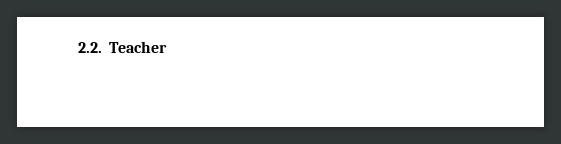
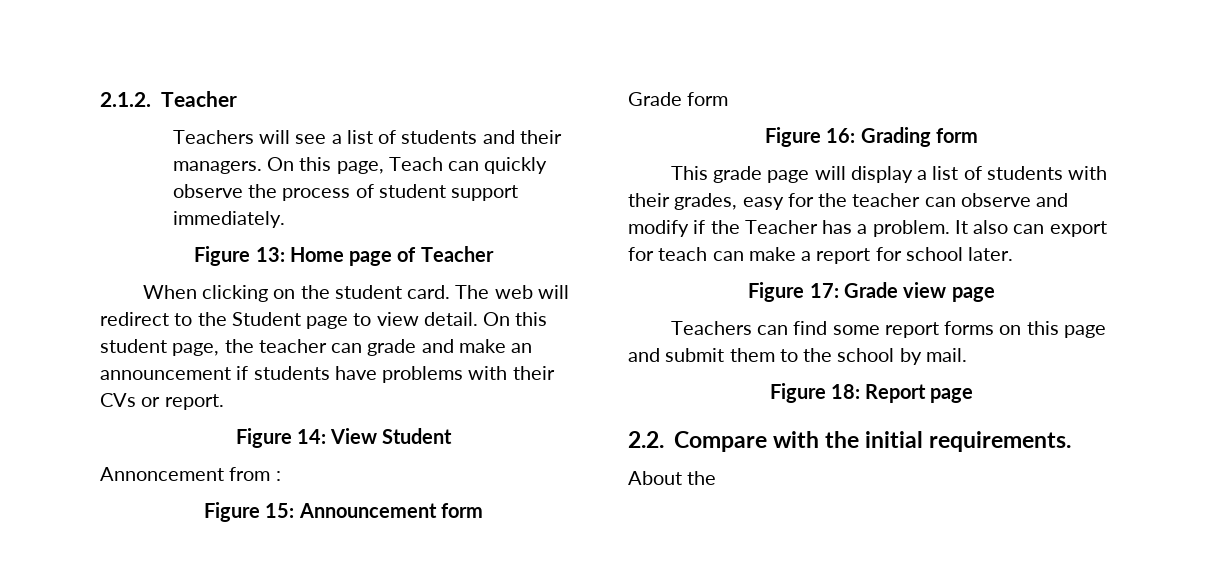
- 2.2. Teacher
+ 2.1.2. Teacher
+ Teachers will see a list of students and their managers. On this page, Teach can quickly observe the process of student support immediately.
+ Figure 13: Home page of Teacher
+ When clicking on the student card. The web will redirect to the Student page to view detail. On this student page, the teacher can grade and make an announcement if students have problems with their CVs or report.
+ Figure 14: View Student
+ Annoncement from :
+ Figure 15: Announcement form
+ Grade form
+ Figure 16: Grading form
+ This grade page will display a list of students with their grades, easy for the teacher can observe and modify if the Teacher has a problem. It also can export for teach can make a report for school later.
+ Figure 17: Grade view page
+ Teachers can find some report forms on this page and submit them to the school by mail.
+ Figure 18: Report page
+ 2.2. Compare with the initial requirements.
+ About the

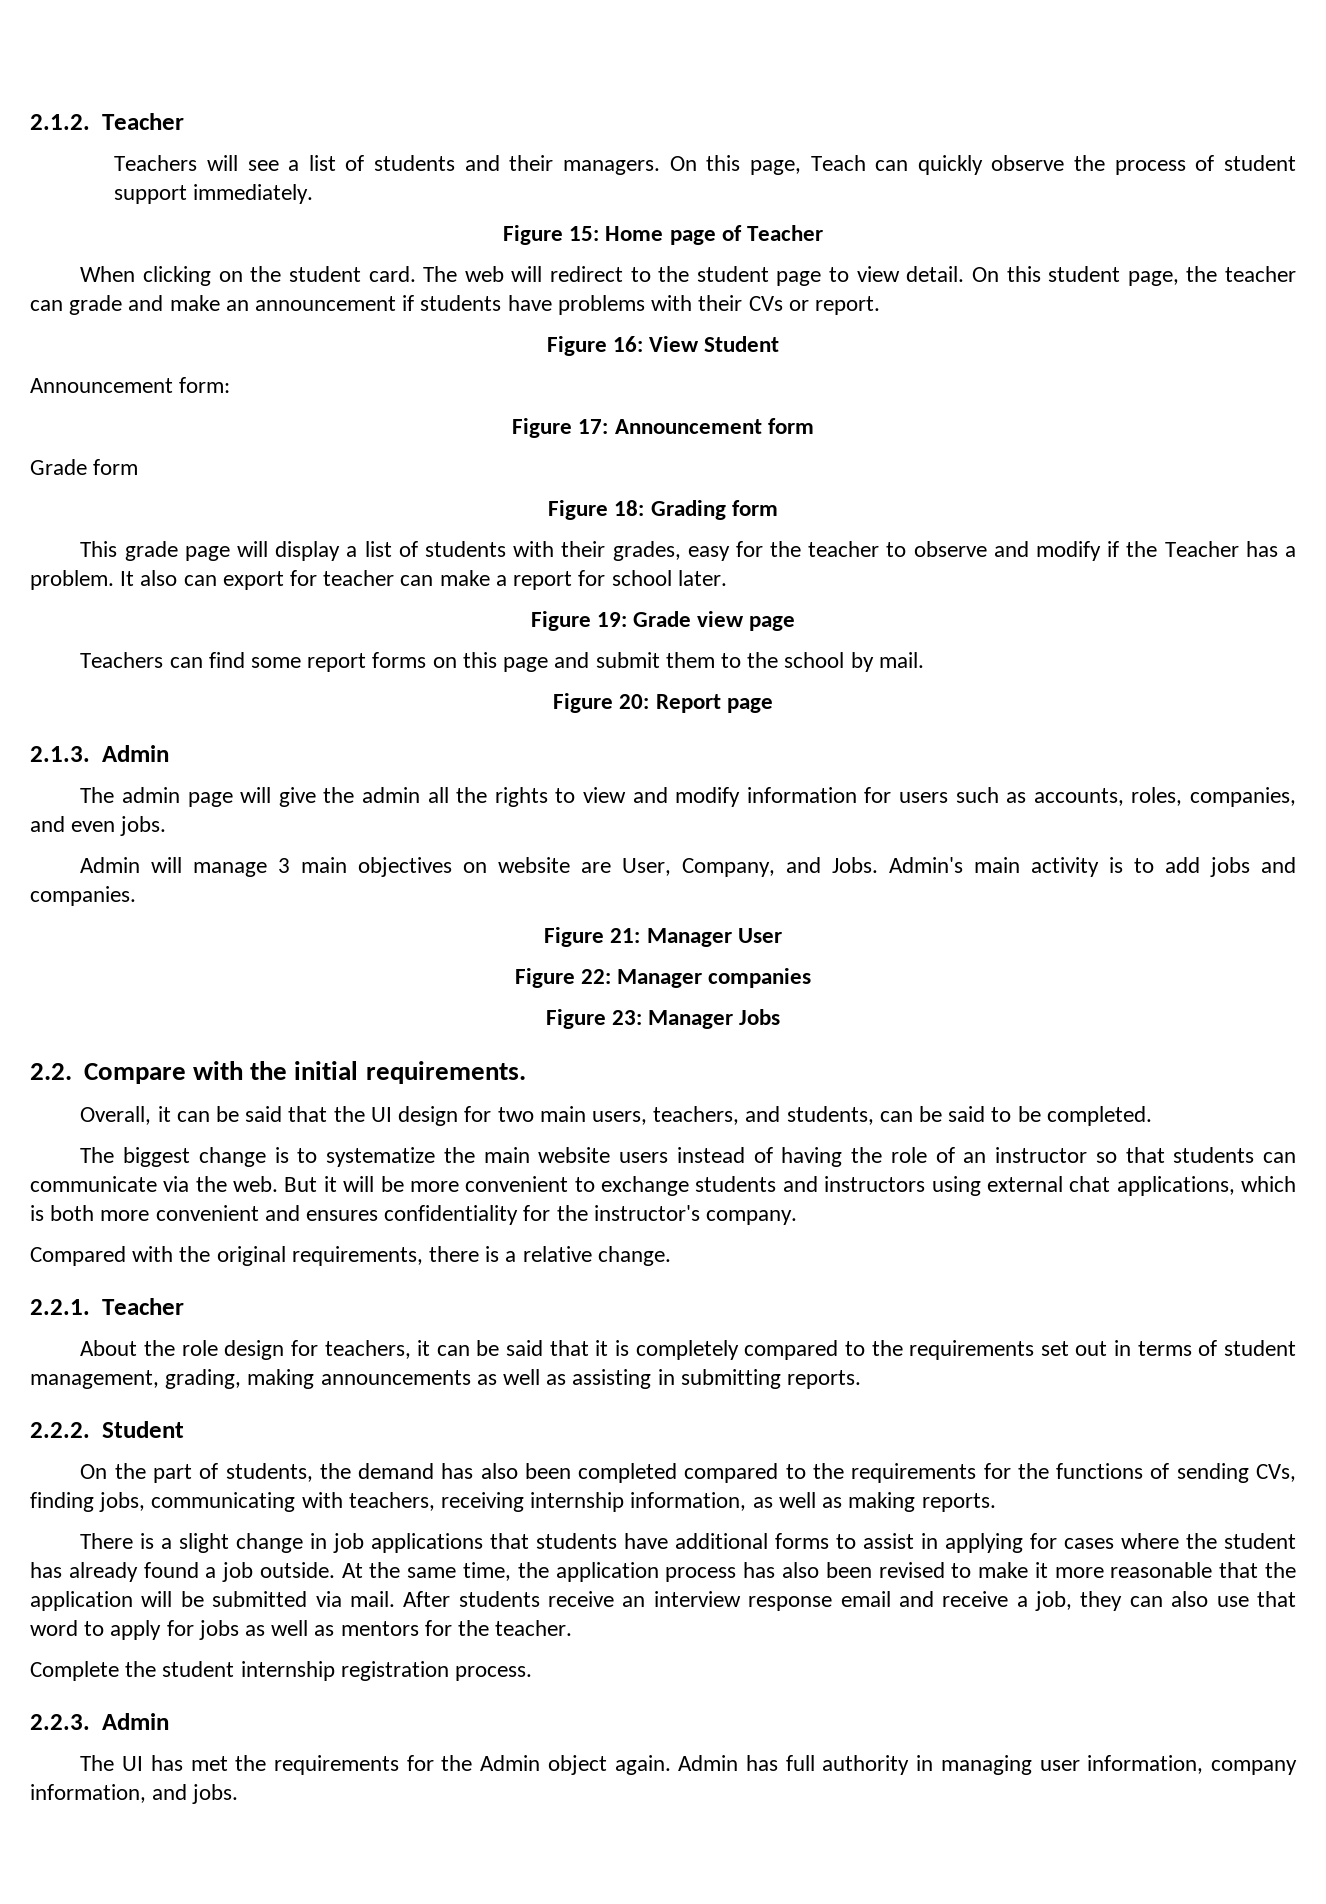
- Figure 13: Home page of Teacher
+ Figure 15: Home page of Teacher
- The web will redirect to the Student page to view detail.
+ The web will redirect to the student page to view detail.
- Figure 14: View Student
+ Figure 16: View Student
- Annoncement from :
- Figure 15: Announcement form
+ Announcement form:
+ Figure 17: Announcement form
- Figure 16: Grading form
+ Figure 18: Grading form
- This grade page will display a list of students with their grades, easy for the teacher can observe and modify if the Teacher has a problem.
+ This grade page will display a list of students with their grades, easy for the teacher to observe and modify if the Teacher has a problem.
- It also can export for teach can make a report for school later.
+ It also can export for teacher can make a report for school later.
- Figure 17: Grade view page
+ Figure 19: Grade view page
- Figure 18: Report page
+ Figure 20: Report page
+ 2.1.3. Admin
+ The admin page will give the admin all the rights to view and modify information for users such as accounts, roles, companies, and even jobs.
+ Admin will manage 3 main objectives on website are User, Company, and Jobs. Admin's main activity is to add jobs and companies.
+ Figure 21: Manager User
+ Figure 22: Manager companies
+ Figure 23: Manager Jobs
- About the
+ Overall, it can be said that the UI design for two main users, teachers, and students, can be said to be completed.
+ The biggest change is to systematize the main website users instead of having the role of an instructor so that students can communicate via the web. But it will be more convenient to exchange students and instructors using external chat applications, which is both more convenient and ensures confidentiality for the instructor's company.
+ Compared with the original requirements, there is a relative change.
+ 2.2.1. Teacher
+ About the role design for teachers, it can be said that it is completely compared to the requirements set out in terms of student management, grading, making announcements as well as assisting in submitting reports.
+ 2.2.2. Student
+ On the part of students, the demand has also been completed compared to the requirements for the functions of sending CVs, finding jobs, communicating with teachers, receiving internship information, as well as making reports.
+ There is a slight change in job applications that students have additional forms to assist in applying for cases where the student has already found a job outside. At the same time, the application process has also been revised to make it more reasonable that the application will be submitted via mail. After students receive an interview response email and receive a job, they can also use that word to apply for jobs as well as mentors for the teacher.
+ Complete the student internship registration process.
+ 2.2.3. Admin
+ The UI has met the requirements for the Admin object again. Admin has full authority in managing user information, company information, and jobs.

